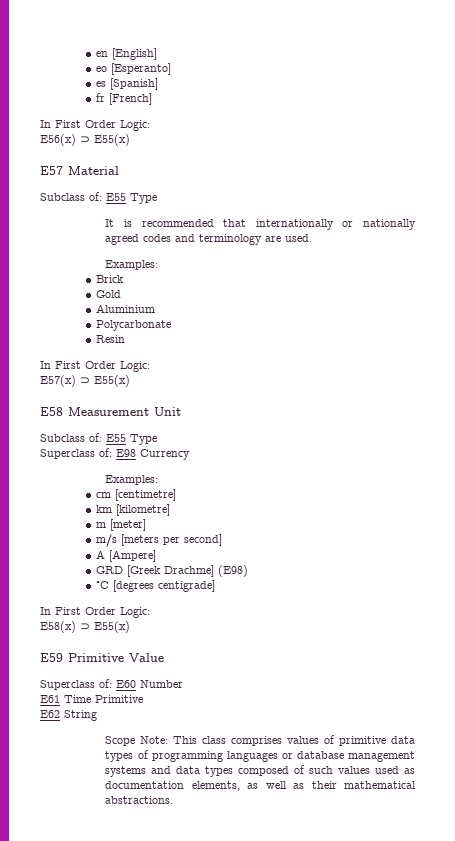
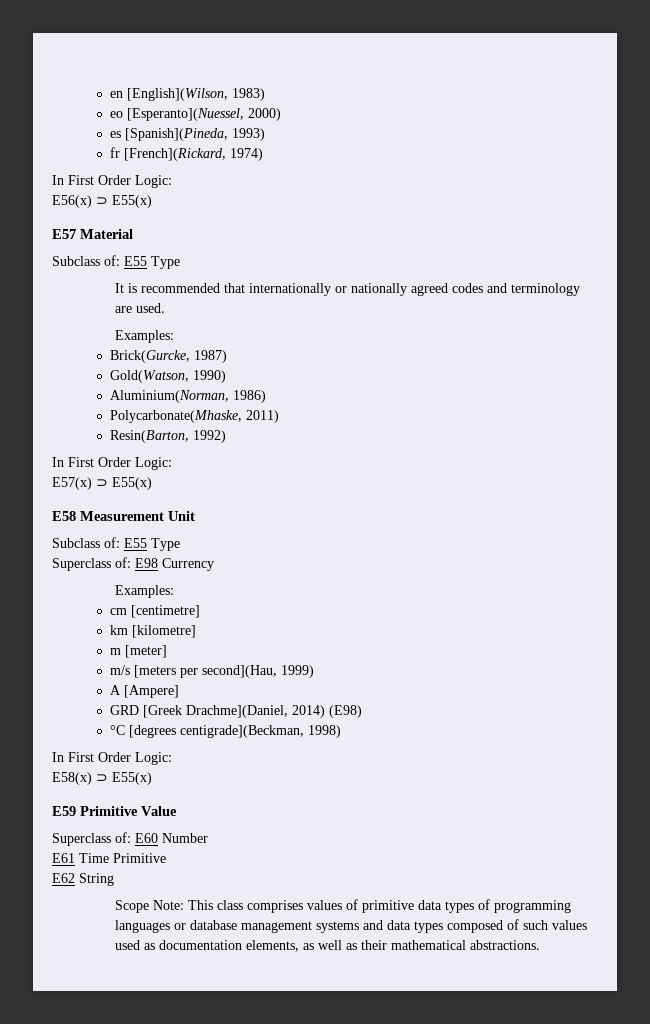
- en [English]
+ en [English](Wilson, 1983)
- eo [Esperanto]
+ eo [Esperanto](Nuessel, 2000)
- es [Spanish]
+ es [Spanish](Pineda, 1993)
- fr [French]
+ fr [French](Rickard, 1974)
- Brick
- Gold
- Aluminium
- Polycarbonate
- Resin
+ Brick(Gurcke, 1987)
+ Gold(Watson, 1990)
+ Aluminium(Norman, 1986)
+ Polycarbonate(Mhaske, 2011)
+ Resin(Barton, 1992)
- m/s [meters per second]
+ m/s [meters per second](Hau, 1999)
- GRD [Greek Drachme] (E98)
+ GRD [Greek Drachme](Daniel, 2014) (E98)
- °C [degrees centigrade]
+ °C [degrees centigrade](Beckman, 1998)

